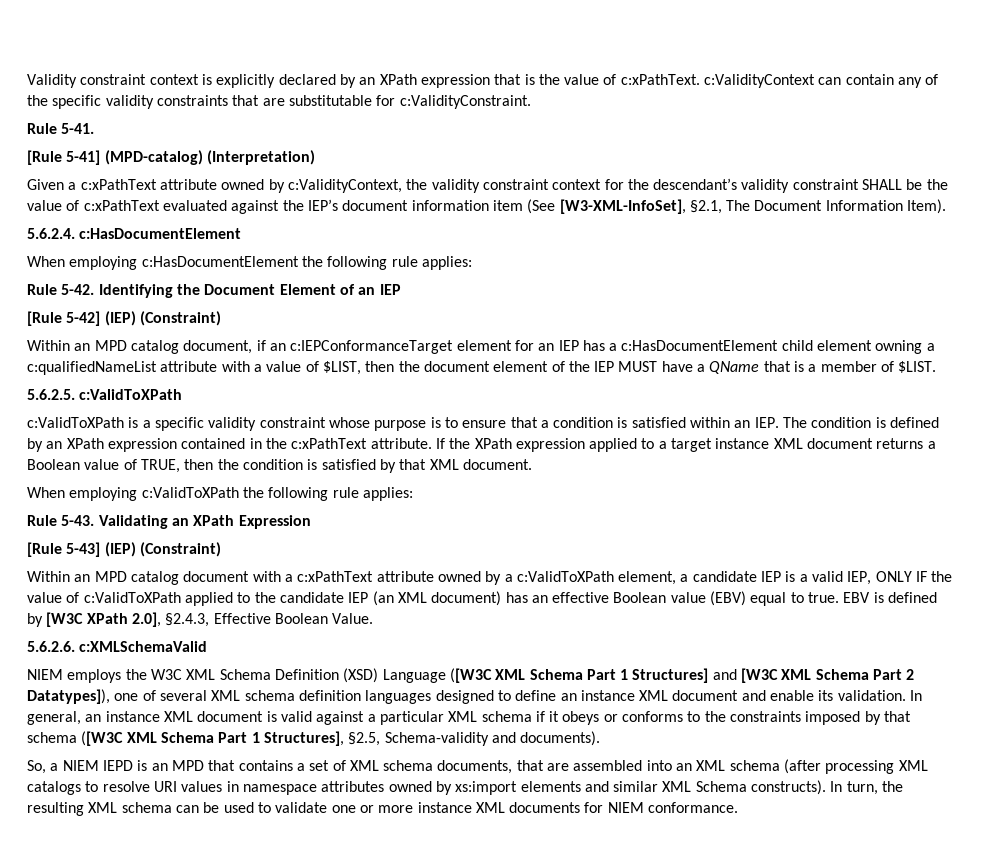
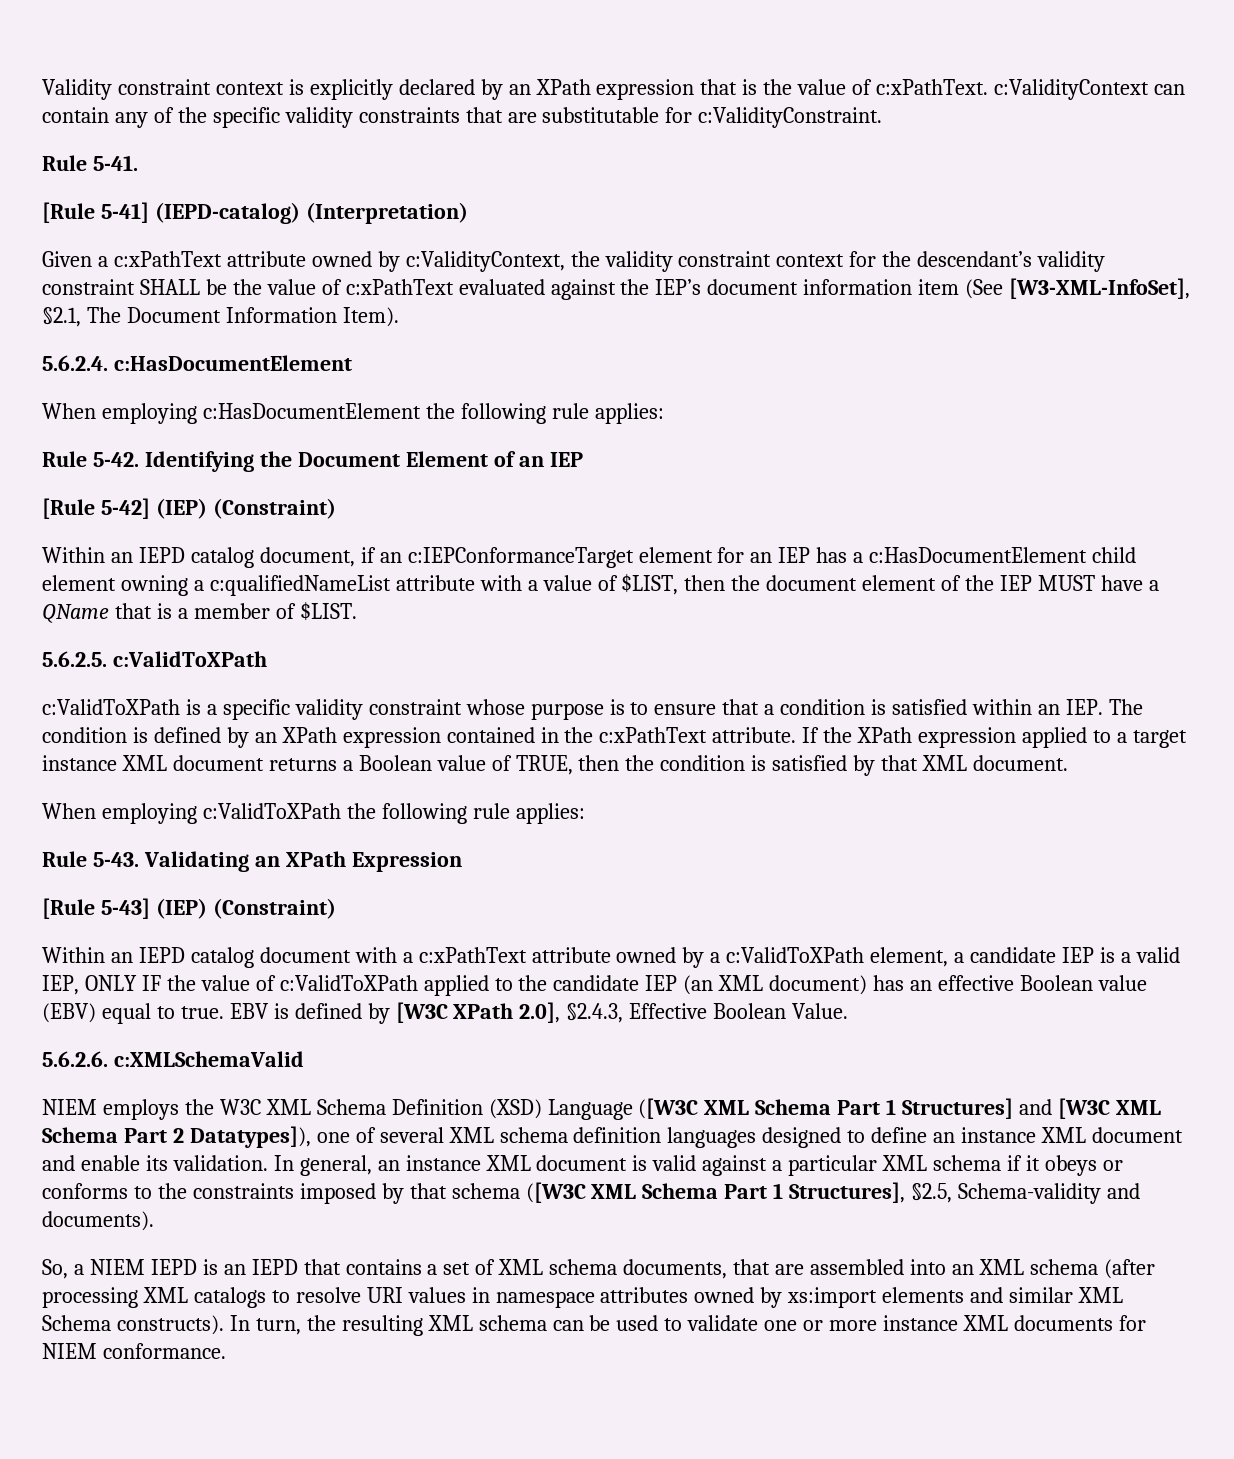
- [Rule 5-41] (MPD-catalog) (Interpretation)
+ [Rule 5-41] (IEPD-catalog) (Interpretation)
- Within an MPD catalog document, if an c:IEPConformanceTarget element for an IEP has a c:HasDocumentElement child element owning a c:qualifiedNameList attribute with a value of $LIST, then the document element of the IEP MUST have a QName that is a member of $LIST.
+ Within an IEPD catalog document, if an c:IEPConformanceTarget element for an IEP has a c:HasDocumentElement child element owning a c:qualifiedNameList attribute with a value of $LIST, then the document element of the IEP MUST have a QName that is a member of $LIST.
- Within an MPD catalog document with a c:xPathText attribute owned by a c:ValidToXPath element, a candidate IEP is a valid IEP, ONLY IF the value of c:ValidToXPath applied to the candidate IEP (an XML document) has an effective Boolean value (EBV) equal to true.
+ Within an IEPD catalog document with a c:xPathText attribute owned by a c:ValidToXPath element, a candidate IEP is a valid IEP, ONLY IF the value of c:ValidToXPath applied to the candidate IEP (an XML document) has an effective Boolean value (EBV) equal to true.
- So, a NIEM IEPD is an MPD that contains a set of XML schema documents, that are assembled into an XML schema (after processing XML catalogs to resolve URI values in namespace attributes owned by xs:import elements and similar XML Schema constructs).
+ So, a NIEM IEPD is an IEPD that contains a set of XML schema documents, that are assembled into an XML schema (after processing XML catalogs to resolve URI values in namespace attributes owned by xs:import elements and similar XML Schema constructs).

